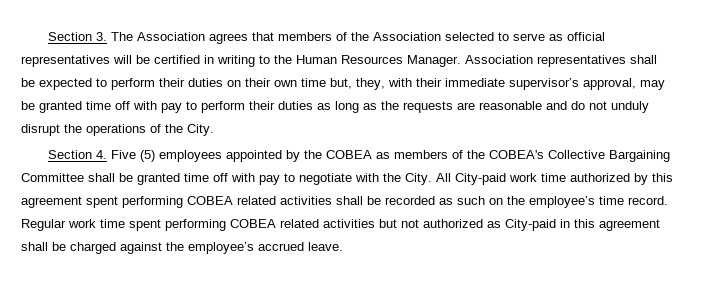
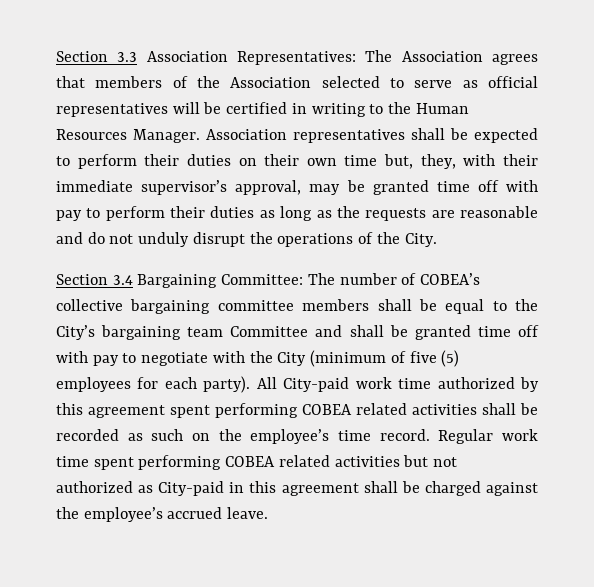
- Section 3. The Association agrees that members of the Association selected to serve as official representatives will be certified in writing to the Human Resources Manager.
+ Section 3.3 Association Representatives: The Association agrees that members of the Association selected to serve as official representatives will be certified in writing to the Human Resources Manager.
- Section 4. Five (5) employees appointed by the COBEA as members of the COBEA's Collective Bargaining Committee shall be granted time off with pay to negotiate with the City.
+ Section 3.4 Bargaining Committee: The number of COBEA’s collective bargaining committee members shall be equal to the City’s bargaining team Committee and shall be granted time off with pay to negotiate with the City (minimum of five (5) employees for each party).

